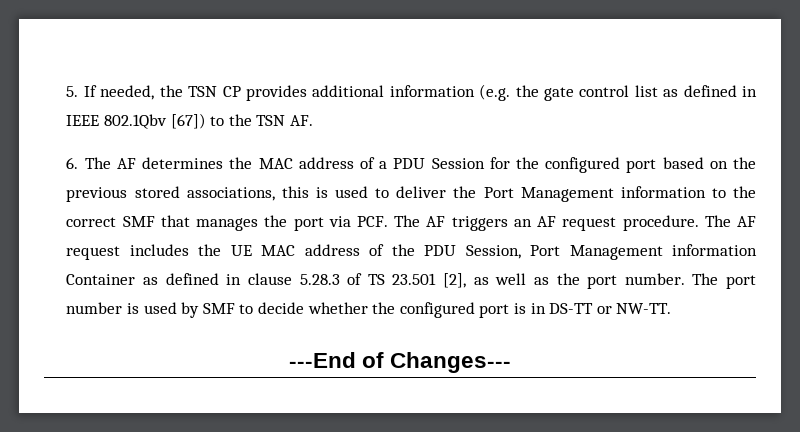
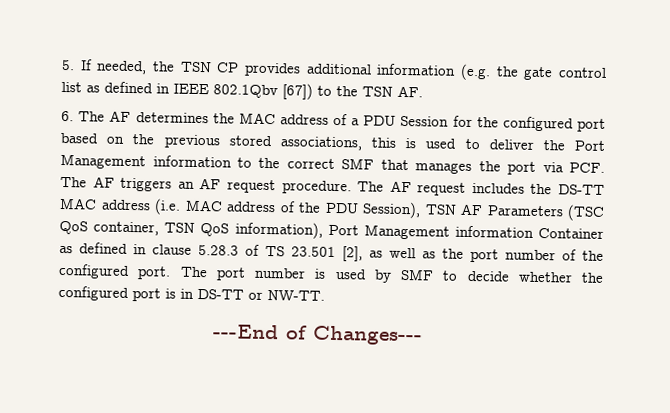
- The AF request includes the UE MAC address of the PDU Session, Port Management information Container as defined in clause 5.28.3 of TS 23.501 [2], as well as the port number.
+ The AF request includes the DS-TT MAC address (i.e. MAC address of the PDU Session), TSN AF Parameters (TSC QoS container, TSN QoS information), Port Management information Container as defined in clause 5.28.3 of TS 23.501 [2], as well as the port number of the configured port.

